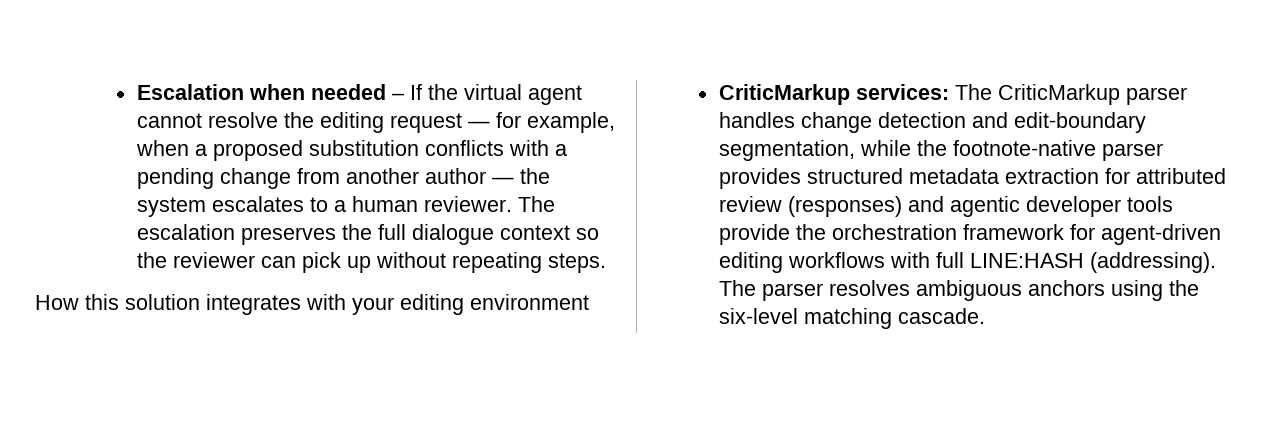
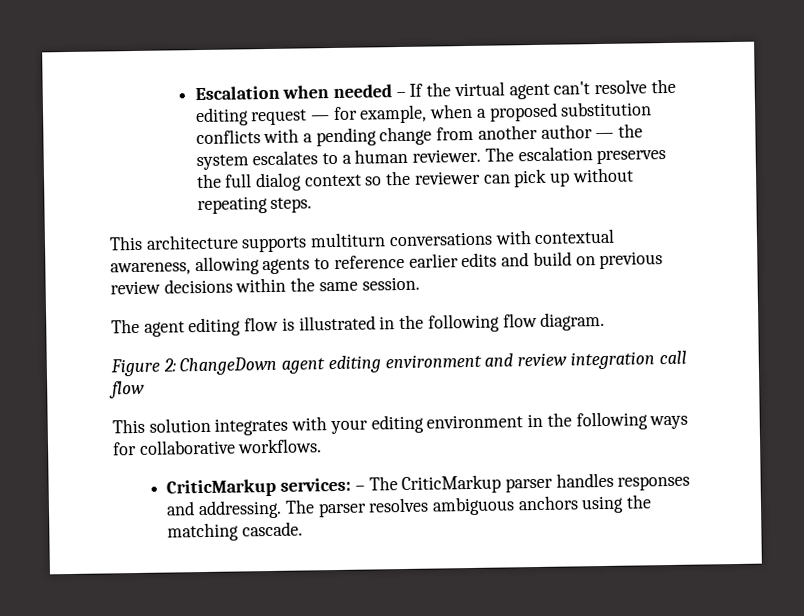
- Escalation when needed – If the virtual agent cannot resolve the editing request — for example, when a proposed substitution conflicts with a pending change from another author — the system escalates to a human reviewer.
+ Escalation when needed – If the virtual agent can't resolve the editing request — for example, when a proposed substitution conflicts with a pending change from another author — the system escalates to a human reviewer.
- The escalation preserves the full dialogue context so the reviewer can pick up without repeating steps.
+ The escalation preserves the full dialog context so the reviewer can pick up without repeating steps.
- How this solution integrates with your editing environment
+ This architecture supports multiturn conversations with contextual awareness, allowing agents to reference earlier edits and build on previous review decisions within the same session.
+ The agent editing flow is illustrated in the following flow diagram.
+ Figure 2: ChangeDown agent editing environment and review integration call flow
+ This solution integrates with your editing environment in the following ways for collaborative workflows.
- CriticMarkup services: The CriticMarkup parser handles change detection and edit-boundary segmentation, while the footnote-native parser provides structured metadata extraction for attributed review (responses) and agentic developer tools provide the orchestration framework for agent-driven editing workflows with full LINE:HASH (addressing).
+ CriticMarkup services: – The CriticMarkup parser handles responses and addressing.
- The parser resolves ambiguous anchors using the six-level matching cascade.
+ The parser resolves ambiguous anchors using the matching cascade.

